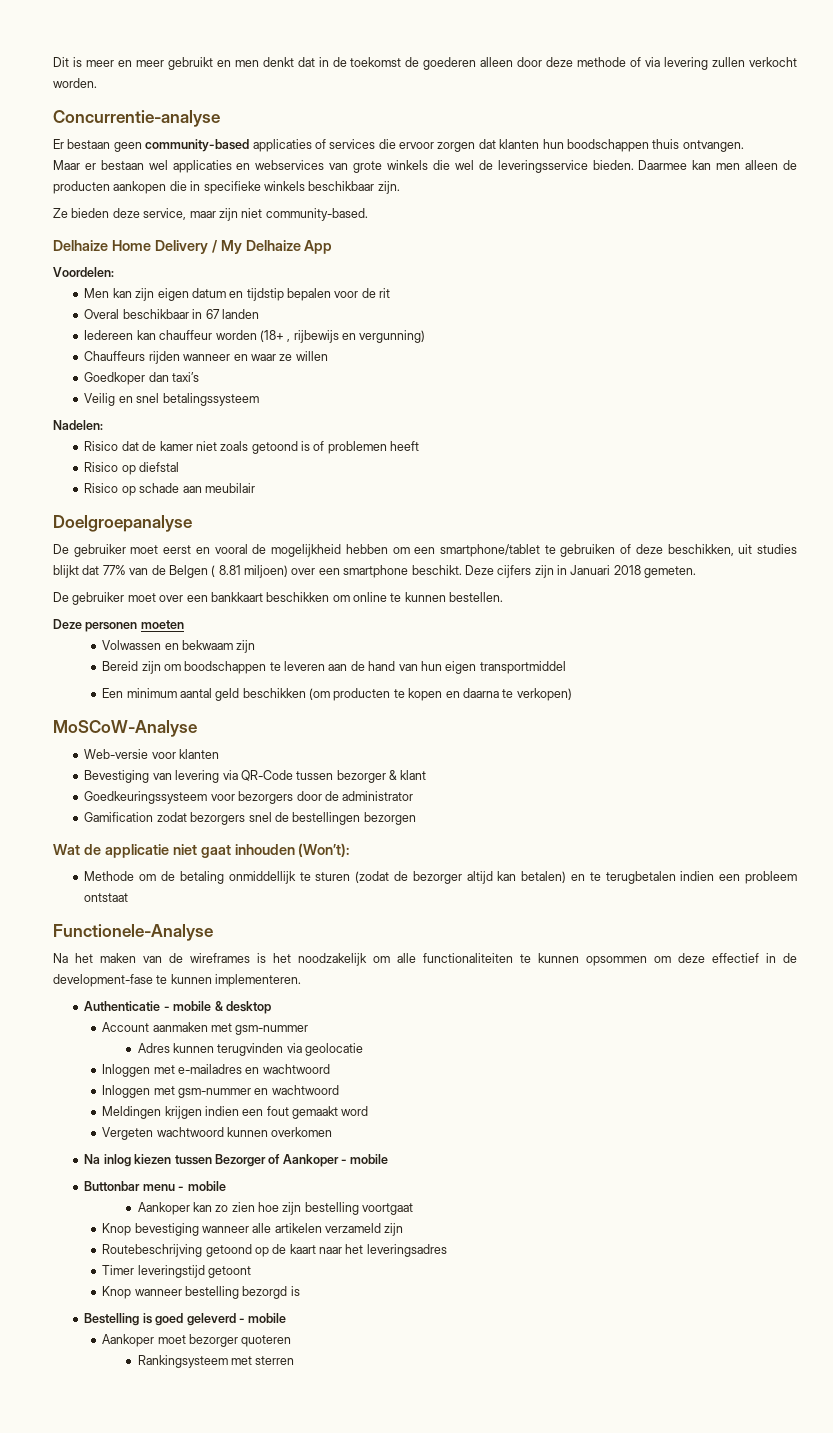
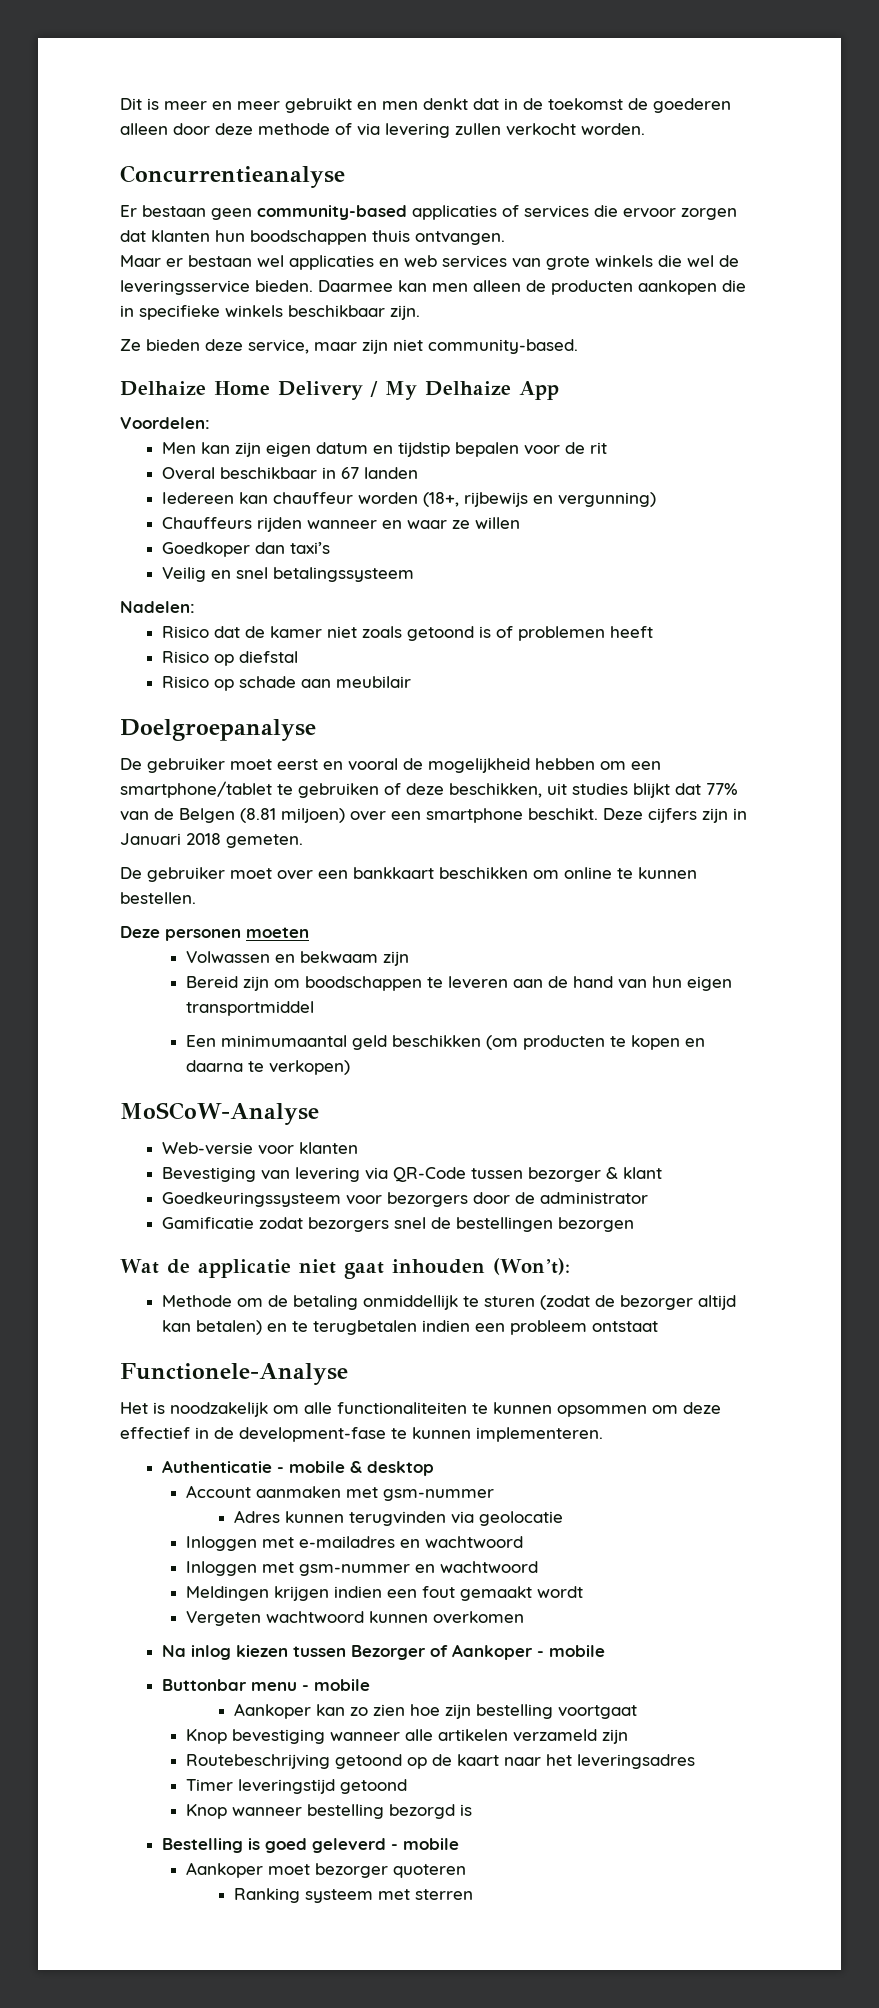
- Concurrentie-analyse
+ Concurrentieanalyse
- Maar er bestaan wel applicaties en webservices van grote winkels die wel de leveringsservice bieden.
+ Maar er bestaan wel applicaties en web services van grote winkels die wel de leveringsservice bieden.
- Iedereen kan chauffeur worden (18+ , rijbewijs en vergunning)
+ Iedereen kan chauffeur worden (18+, rijbewijs en vergunning)
- De gebruiker moet eerst en vooral de mogelijkheid hebben om een smartphone/tablet te gebruiken of deze beschikken, uit studies blijkt dat 77% van de Belgen ( 8.81 miljoen) over een smartphone beschikt.
+ De gebruiker moet eerst en vooral de mogelijkheid hebben om een smartphone/tablet te gebruiken of deze beschikken, uit studies blijkt dat 77% van de Belgen (8.81 miljoen) over een smartphone beschikt.
- Een minimum aantal geld beschikken (om producten te kopen en daarna te verkopen)
+ Een minimumaantal geld beschikken (om producten te kopen en daarna te verkopen)
- Gamification zodat bezorgers snel de bestellingen bezorgen
+ Gamificatie zodat bezorgers snel de bestellingen bezorgen
- Na het maken van de wireframes is het noodzakelijk om alle functionaliteiten te kunnen opsommen om deze effectief in de development-fase te kunnen implementeren.
+ Het is noodzakelijk om alle functionaliteiten te kunnen opsommen om deze effectief in de development-fase te kunnen implementeren.
- Meldingen krijgen indien een fout gemaakt word
+ Meldingen krijgen indien een fout gemaakt wordt
- Timer leveringstijd getoont
+ Timer leveringstijd getoond
- Rankingsysteem met sterren
+ Ranking systeem met sterren

